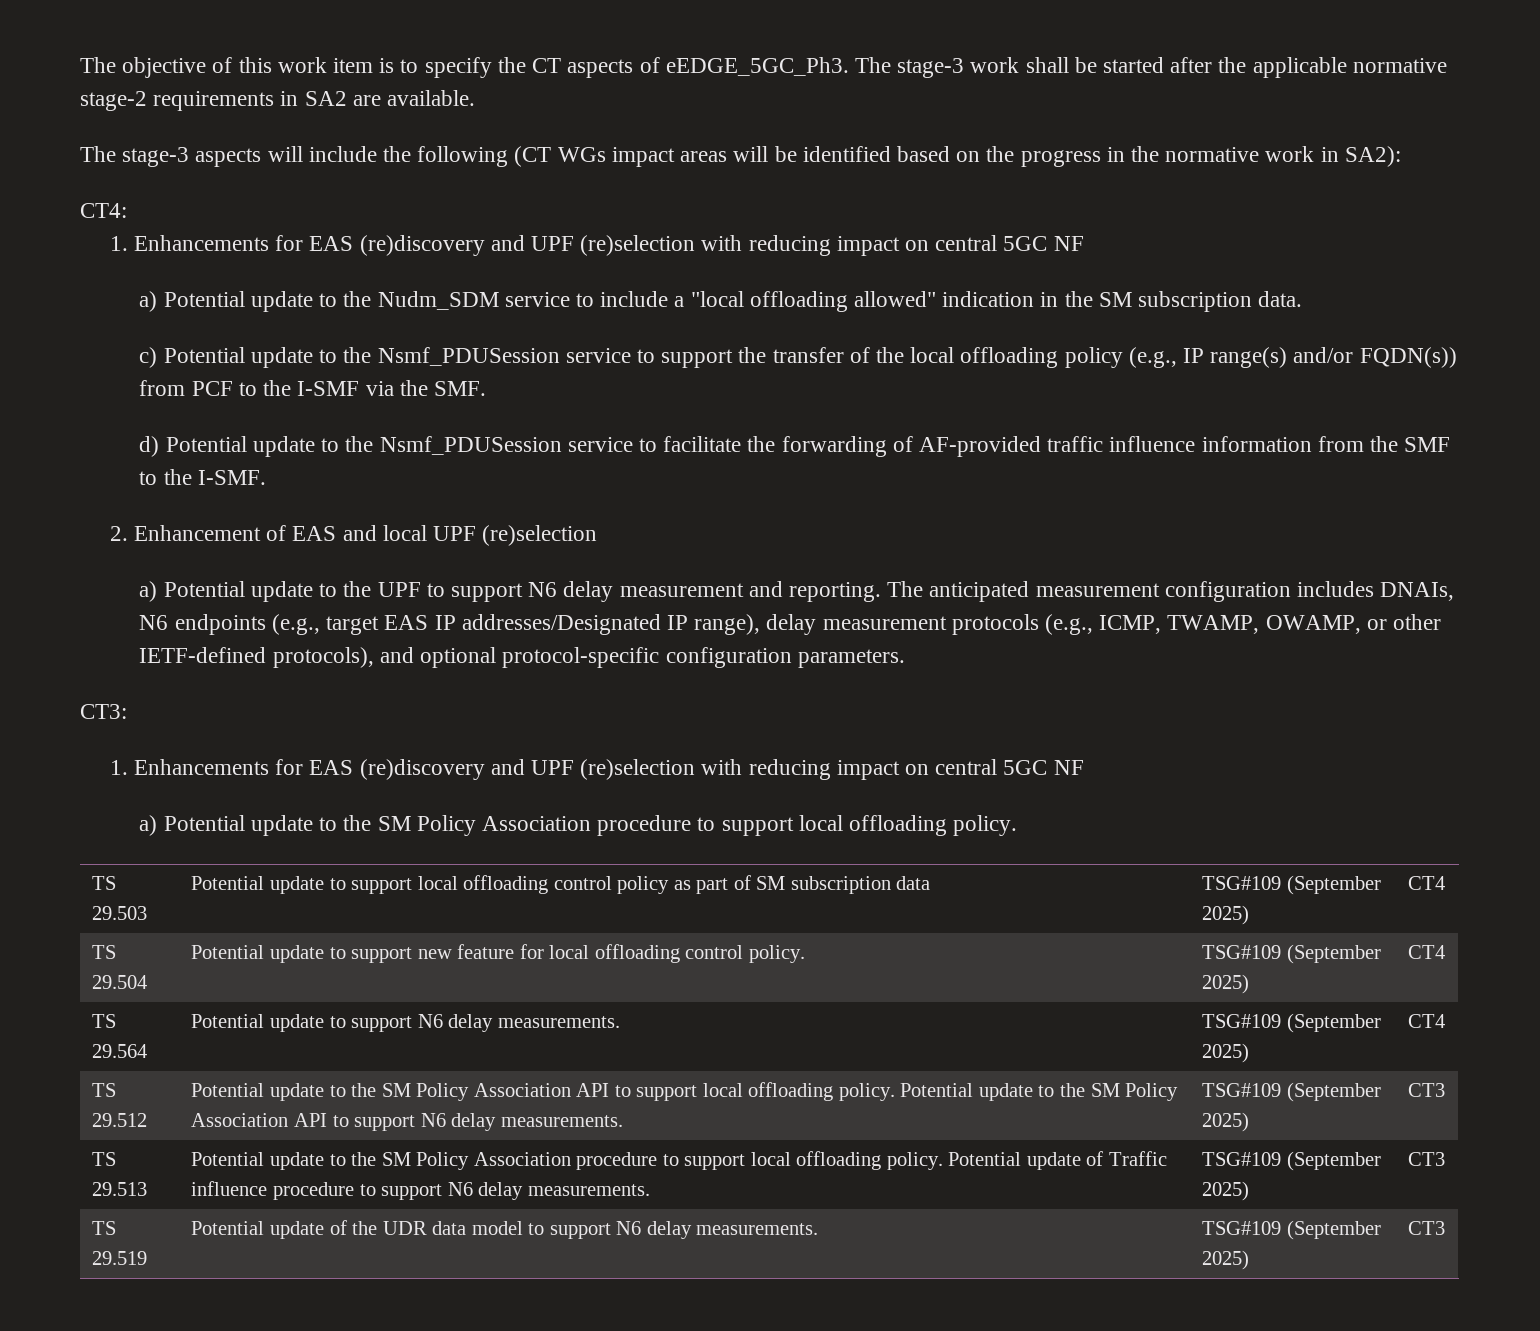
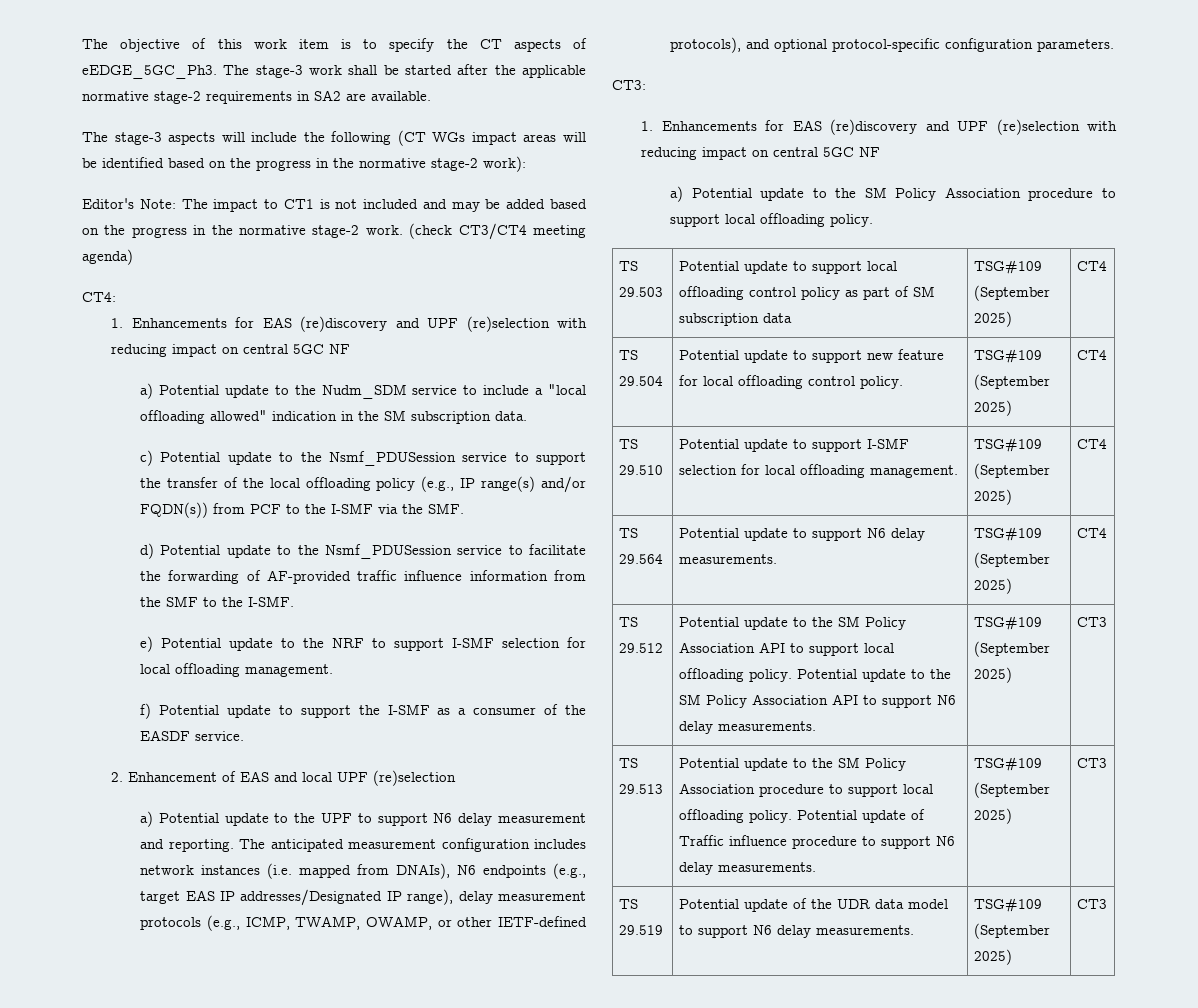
- The stage-3 aspects will include the following (CT WGs impact areas will be identified based on the progress in the normative work in SA2):
+ The stage-3 aspects will include the following (CT WGs impact areas will be identified based on the progress in the normative stage-2 work):
+ Editor's Note: The impact to CT1 is not included and may be added based on the progress in the normative stage-2 work. (check CT3/CT4 meeting agenda)
+ e) Potential update to the NRF to support I-SMF selection for local offloading management.
+ f) Potential update to support the I-SMF as a consumer of the EASDF service.
- The anticipated measurement configuration includes DNAIs, N6 endpoints (e.g., target EAS IP addresses/Designated IP range), delay measurement protocols (e.g., ICMP, TWAMP, OWAMP, or other IETF-defined protocols), and optional protocol-specific configuration parameters.
+ The anticipated measurement configuration includes network instances (i.e. mapped from DNAIs), N6 endpoints (e.g., target EAS IP addresses/Designated IP range), delay measurement protocols (e.g., ICMP, TWAMP, OWAMP, or other IETF-defined protocols), and optional protocol-specific configuration parameters.
+ TS 29.510 | Potential update to support I-SMF selection for local offloading management. | TSG#109 (September 2025) | CT4

